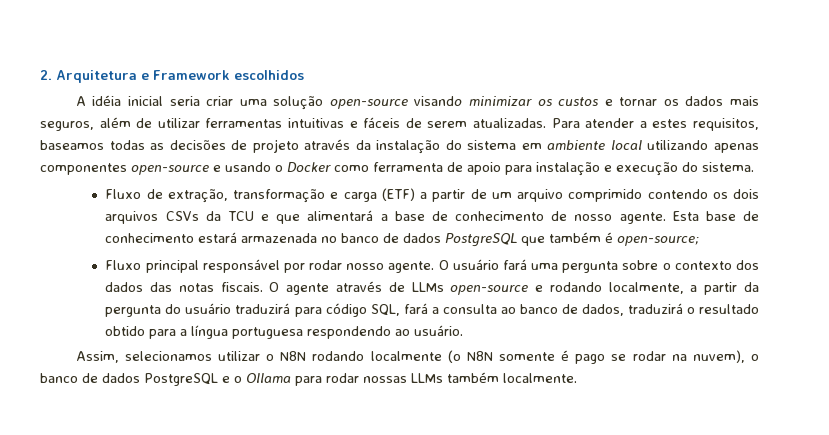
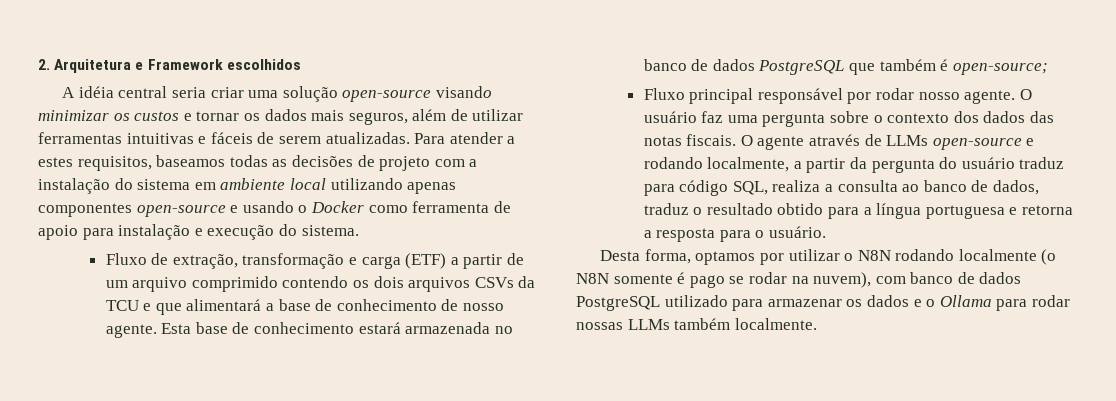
- A idéia inicial seria criar uma solução open-source visando minimizar os custos e tornar os dados mais seguros, além de utilizar ferramentas intuitivas e fáceis de serem atualizadas.
+ A idéia central seria criar uma solução open-source visando minimizar os custos e tornar os dados mais seguros, além de utilizar ferramentas intuitivas e fáceis de serem atualizadas.
- Para atender a estes requisitos, baseamos todas as decisões de projeto através da instalação do sistema em ambiente local utilizando apenas componentes open-source e usando o Docker como ferramenta de apoio para instalação e execução do sistema.
+ Para atender a estes requisitos, baseamos todas as decisões de projeto com a instalação do sistema em ambiente local utilizando apenas componentes open-source e usando o Docker como ferramenta de apoio para instalação e execução do sistema.
- O usuário fará uma pergunta sobre o contexto dos dados das notas fiscais.
+ O usuário faz uma pergunta sobre o contexto dos dados das notas fiscais.
- O agente através de LLMs open-source e rodando localmente, a partir da pergunta do usuário traduzirá para código SQL, fará a consulta ao banco de dados, traduzirá o resultado obtido para a língua portuguesa respondendo ao usuário.
- Assim, selecionamos utilizar o N8N rodando localmente (o N8N somente é pago se rodar na nuvem), o banco de dados PostgreSQL e o Ollama para rodar nossas LLMs também localmente.
+ O agente através de LLMs open-source e rodando localmente, a partir da pergunta do usuário traduz para código SQL, realiza a consulta ao banco de dados, traduz o resultado obtido para a língua portuguesa e retorna a resposta para o usuário.
+ Desta forma, optamos por utilizar o N8N rodando localmente (o N8N somente é pago se rodar na nuvem), com banco de dados PostgreSQL utilizado para armazenar os dados e o Ollama para rodar nossas LLMs também localmente.

